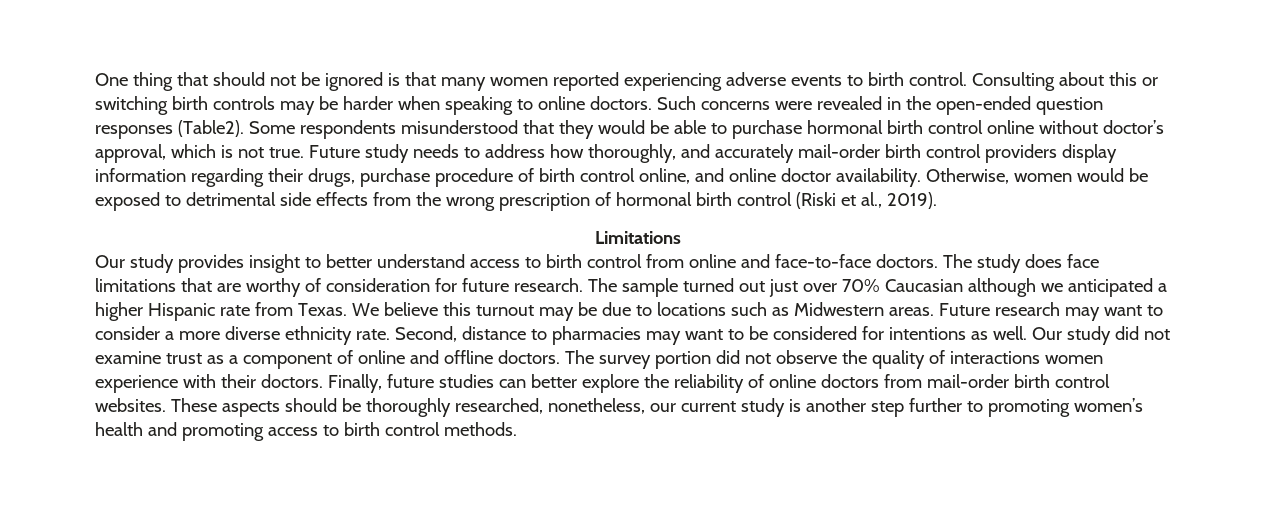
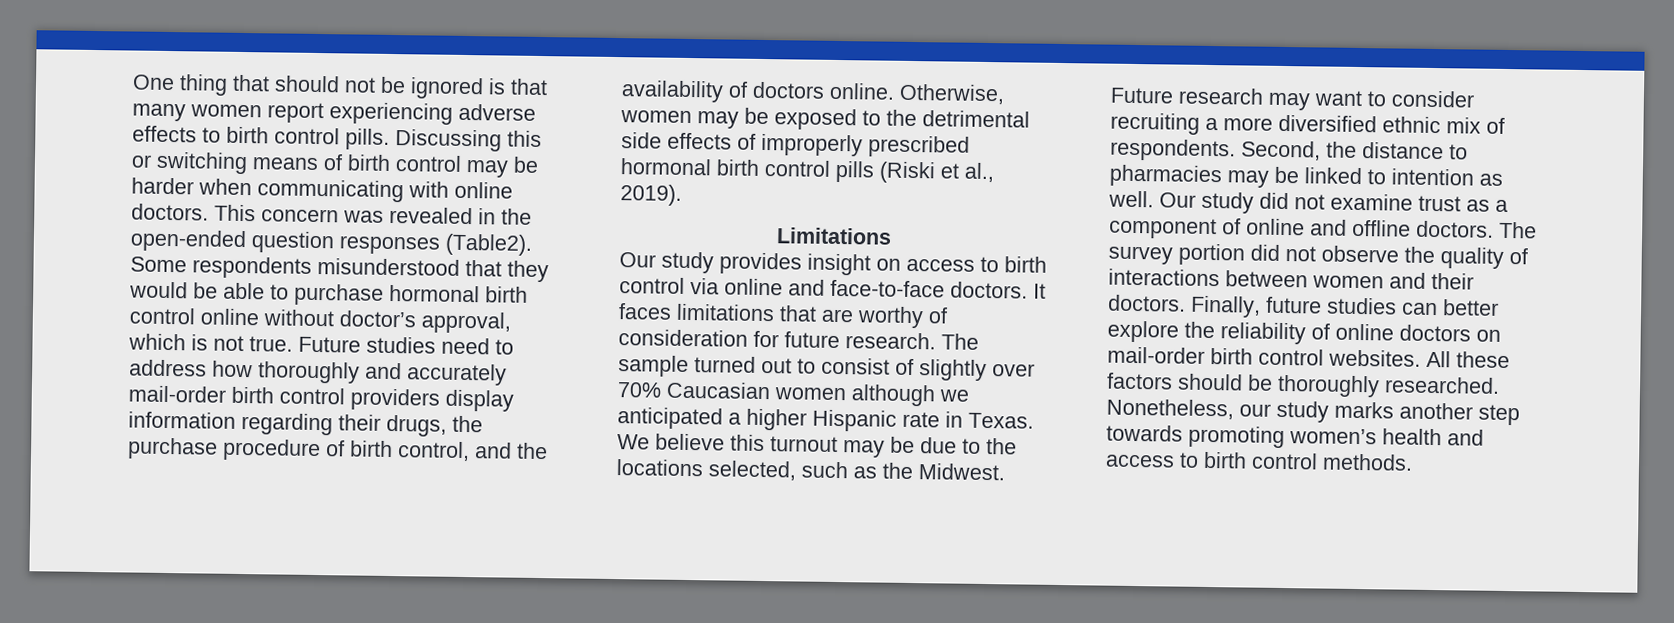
- One thing that should not be ignored is that many women reported experiencing adverse events to birth control. Consulting about this or switching birth controls may be harder when speaking to online doctors. Such concerns were revealed in the open-ended question responses (Table2).
+ One thing that should not be ignored is that many women report experiencing adverse effects to birth control pills. Discussing this or switching means of birth control may be harder when communicating with online doctors. This concern was revealed in the open-ended question responses (Table2).
- Future study needs to address how thoroughly, and accurately mail-order birth control providers display information regarding their drugs, purchase procedure of birth control online, and online doctor availability.
+ Future studies need to address how thoroughly and accurately mail-order birth control providers display information regarding their drugs, the purchase procedure of birth control, and the availability of doctors online.
- Otherwise, women would be exposed to detrimental side effects from the wrong prescription of hormonal birth control (Riski et al., 2019).
+ Otherwise, women may be exposed to the detrimental side effects of improperly prescribed hormonal birth control pills (Riski et al., 2019).
- Our study provides insight to better understand access to birth control from online and face-to-face doctors.
+ Our study provides insight on access to birth control via online and face-to-face doctors.
- The study does face limitations that are worthy of consideration for future research.
+ It faces limitations that are worthy of consideration for future research.
- The sample turned out just over 70% Caucasian although we anticipated a higher Hispanic rate from Texas.
+ The sample turned out to consist of slightly over 70% Caucasian women although we anticipated a higher Hispanic rate in Texas.
- We believe this turnout may be due to locations such as Midwestern areas.
+ We believe this turnout may be due to the locations selected, such as the Midwest.
- Future research may want to consider a more diverse ethnicity rate. Second, distance to pharmacies may want to be considered for intentions as well.
+ Future research may want to consider recruiting a more diversified ethnic mix of respondents. Second, the distance to pharmacies may be linked to intention as well.
- The survey portion did not observe the quality of interactions women experience with their doctors.
+ The survey portion did not observe the quality of interactions between women and their doctors.
- Finally, future studies can better explore the reliability of online doctors from mail-order birth control websites.
+ Finally, future studies can better explore the reliability of online doctors on mail-order birth control websites.
- These aspects should be thoroughly researched, nonetheless, our current study is another step further to promoting women’s health and promoting access to birth control methods.
+ All these factors should be thoroughly researched. Nonetheless, our study marks another step towards promoting women’s health and access to birth control methods.

